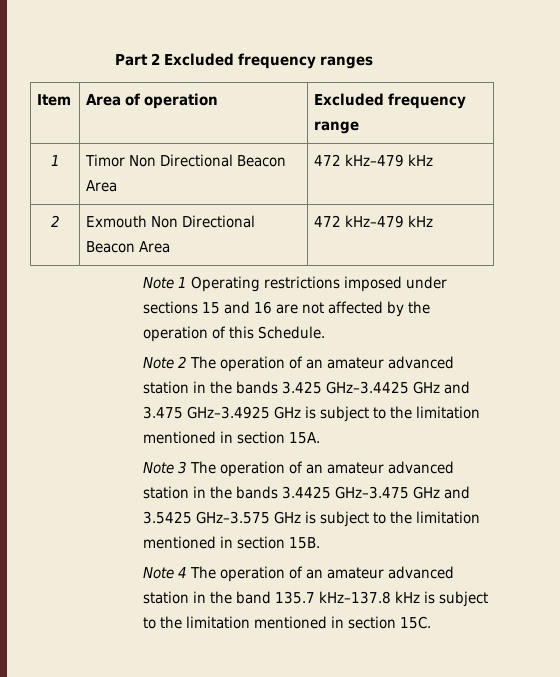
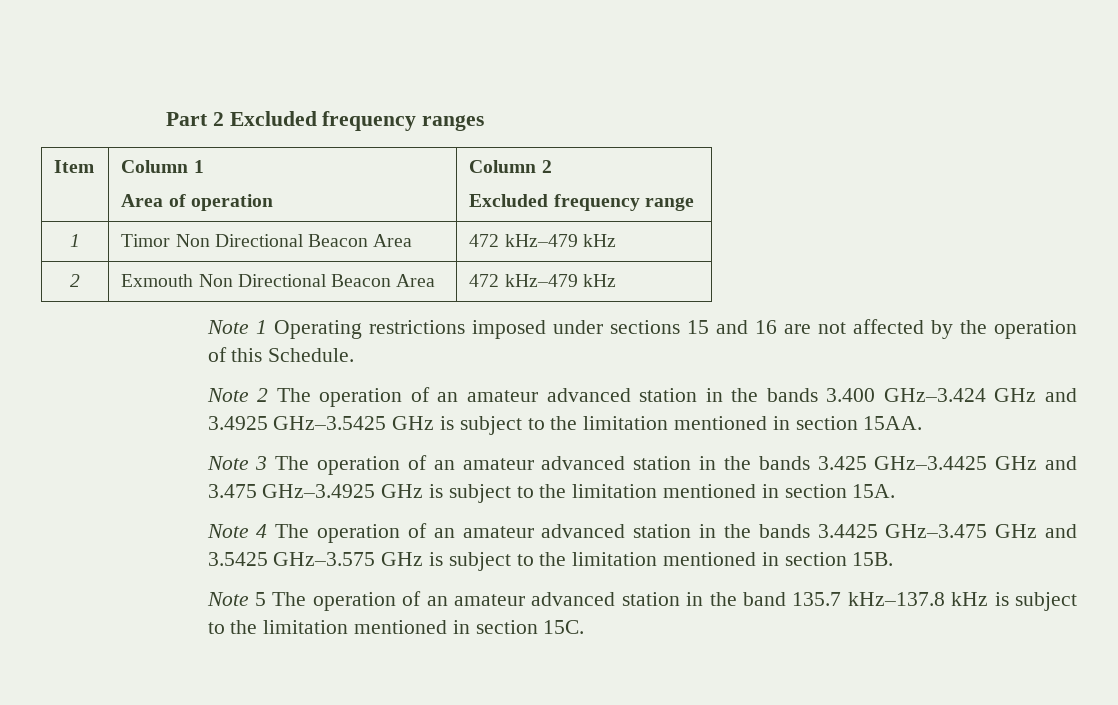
- Item | Area of operation | Excluded frequency range
+ Item | Column 1
+ Area of operation | Column 2
+ Excluded frequency range
- Note 2 The operation of an amateur advanced station in the bands 3.425 GHz–3.4425 GHz and 3.475 GHz–3.4925 GHz is subject to the limitation mentioned in section 15A.
+ Note 2 The operation of an amateur advanced station in the bands 3.400 GHz–3.424 GHz and 3.4925 GHz–3.5425 GHz is subject to the limitation mentioned in section 15AA.
+ Note 3 The operation of an amateur advanced station in the bands 3.425 GHz–3.4425 GHz and 3.475 GHz–3.4925 GHz is subject to the limitation mentioned in section 15A.
- Note 3 The operation of an amateur advanced station in the bands 3.4425 GHz–3.475 GHz and 3.5425 GHz–3.575 GHz is subject to the limitation mentioned in section 15B.
+ Note 4 The operation of an amateur advanced station in the bands 3.4425 GHz–3.475 GHz and 3.5425 GHz–3.575 GHz is subject to the limitation mentioned in section 15B.
- Note 4 The operation of an amateur advanced station in the band 135.7 kHz–137.8 kHz is subject to the limitation mentioned in section 15C.
+ Note 5 The operation of an amateur advanced station in the band 135.7 kHz–137.8 kHz is subject to the limitation mentioned in section 15C.

